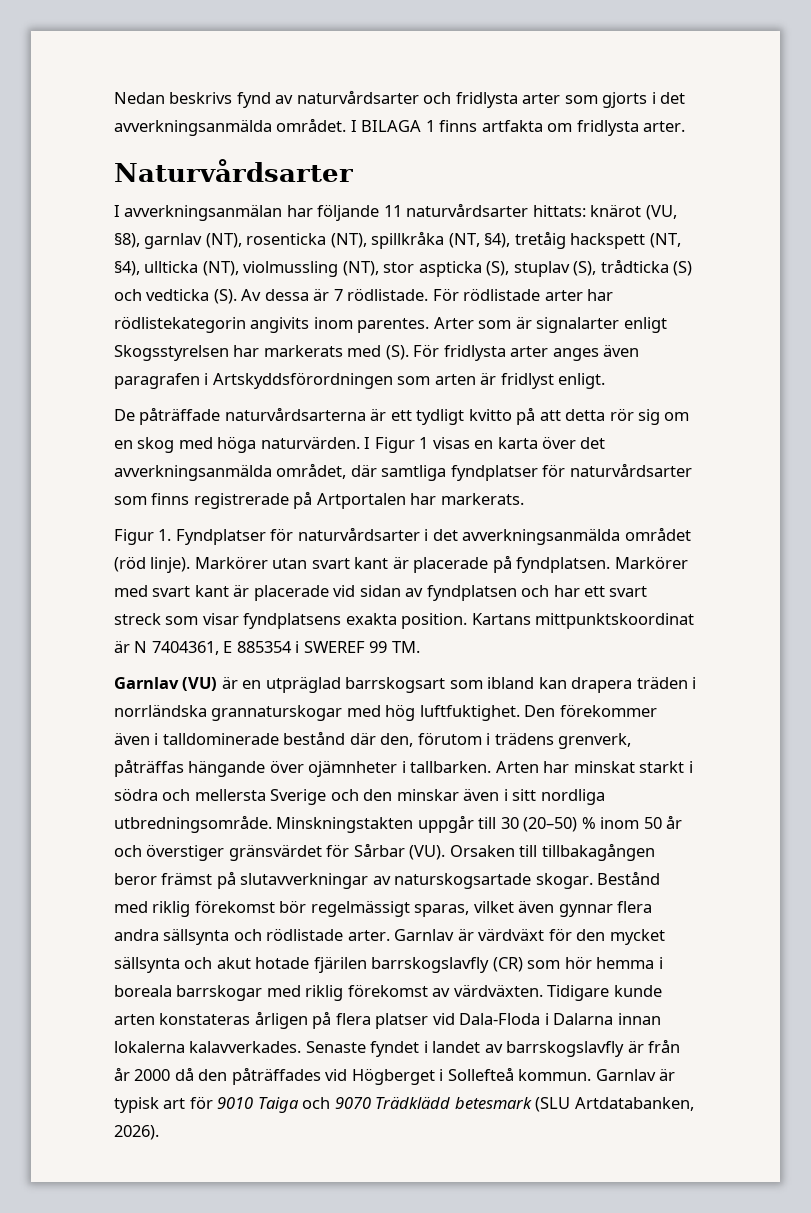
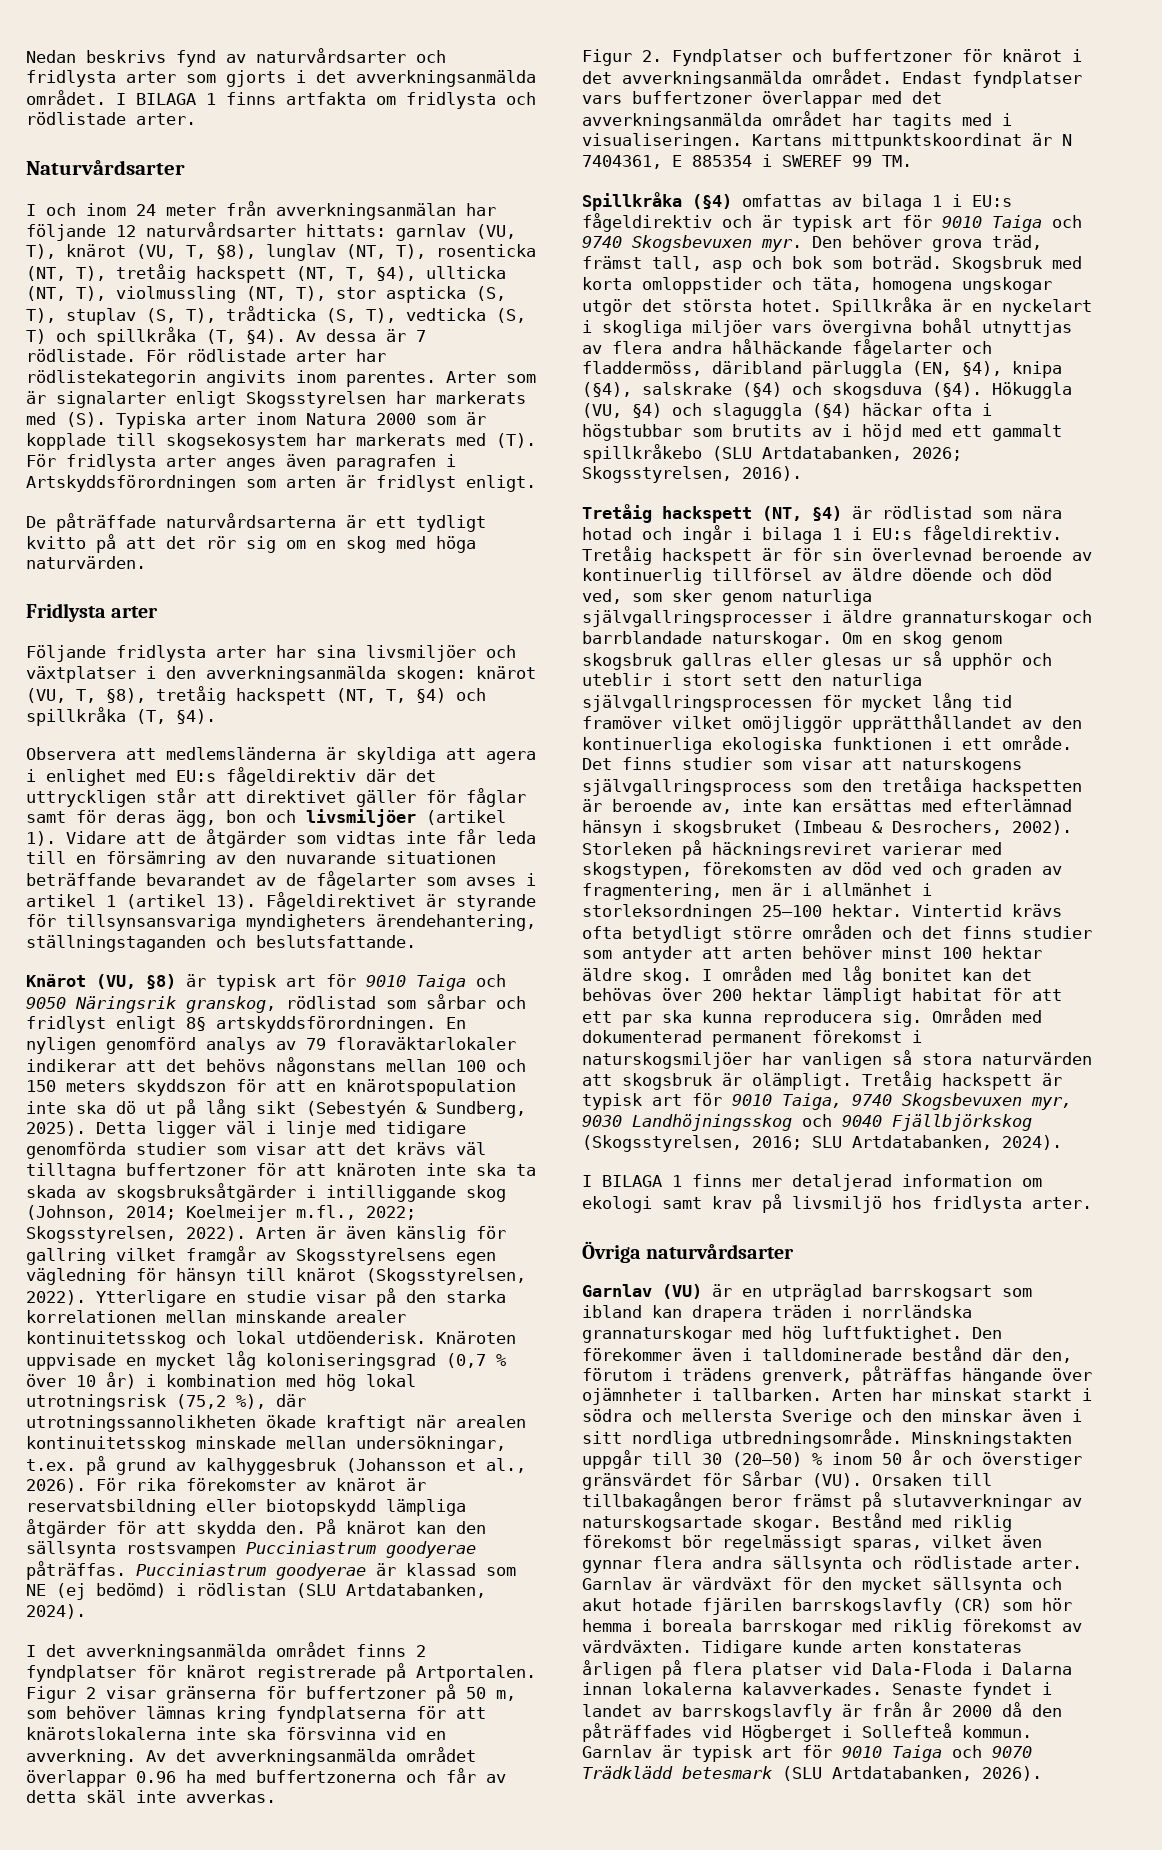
- I BILAGA 1 finns artfakta om fridlysta arter.
+ I BILAGA 1 finns artfakta om fridlysta och rödlistade arter.
- I avverkningsanmälan har följande 11 naturvårdsarter hittats: knärot (VU, §8), garnlav (NT), rosenticka (NT), spillkråka (NT, §4), tretåig hackspett (NT, §4), ullticka (NT), violmussling (NT), stor aspticka (S), stuplav (S), trådticka (S) och vedticka (S). Av dessa är 7 rödlistade.
+ I och inom 24 meter från avverkningsanmälan har följande 12 naturvårdsarter hittats: garnlav (VU, T), knärot (VU, T, §8), lunglav (NT, T), rosenticka (NT, T), tretåig hackspett (NT, T, §4), ullticka (NT, T), violmussling (NT, T), stor aspticka (S, T), stuplav (S, T), trådticka (S, T), vedticka (S, T) och spillkråka (T, §4). Av dessa är 7 rödlistade.
- Arter som är signalarter enligt Skogsstyrelsen har markerats med (S). För fridlysta arter anges även paragrafen i Artskyddsförordningen som arten är fridlyst enligt.
+ Arter som är signalarter enligt Skogsstyrelsen har markerats med (S). Typiska arter inom Natura 2000 som är kopplade till skogsekosystem har markerats med (T). För fridlysta arter anges även paragrafen i Artskyddsförordningen som arten är fridlyst enligt.
- De påträffade naturvårdsarterna är ett tydligt kvitto på att detta rör sig om en skog med höga naturvärden. I Figur 1 visas en karta över det avverkningsanmälda området, där samtliga fyndplatser för naturvårdsarter som finns registrerade på Artportalen har markerats.
- Figur 1. Fyndplatser för naturvårdsarter i det avverkningsanmälda området (röd linje). Markörer utan svart kant är placerade på fyndplatsen. Markörer med svart kant är placerade vid sidan av fyndplatsen och har ett svart streck som visar fyndplatsens exakta position.
+ De påträffade naturvårdsarterna är ett tydligt kvitto på att det rör sig om en skog med höga naturvärden.
+ Fridlysta arter
+ Följande fridlysta arter har sina livsmiljöer och växtplatser i den avverkningsanmälda skogen: knärot (VU, T, §8), tretåig hackspett (NT, T, §4) och spillkråka (T, §4).
+ Observera att medlemsländerna är skyldiga att agera i enlighet med EU:s fågeldirektiv där det uttryckligen står att direktivet gäller för fåglar samt för deras ägg, bon och livsmiljöer (artikel 1). Vidare att de åtgärder som vidtas inte får leda till en försämring av den nuvarande situationen beträffande bevarandet av de fågelarter som avses i artikel 1 (artikel 13). Fågeldirektivet är styrande för tillsynsansvariga myndigheters ärendehantering, ställningstaganden och beslutsfattande.
+ Knärot (VU, §8) är typisk art för 9010 Taiga och 9050 Näringsrik granskog, rödlistad som sårbar och fridlyst enligt 8§ artskyddsförordningen. En nyligen genomförd analys av 79 floraväktarlokaler indikerar att det behövs någonstans mellan 100 och 150 meters skyddszon för att en knärotspopulation inte ska dö ut på lång sikt (Sebestyén & Sundberg, 2025). Detta ligger väl i linje med tidigare genomförda studier som visar att det krävs väl tilltagna buffertzoner för att knäroten inte ska ta skada av skogsbruksåtgärder i intilliggande skog (Johnson, 2014; Koelmeijer m.fl., 2022; Skogsstyrelsen, 2022). Arten är även känslig för gallring vilket framgår av Skogsstyrelsens egen vägledning för hänsyn till knärot (Skogsstyrelsen, 2022). Ytterligare en studie visar på den starka korrelationen mellan minskande arealer kontinuitetsskog och lokal utdöenderisk. Knäroten uppvisade en mycket låg koloniseringsgrad (0,7 % över 10 år) i kombination med hög lokal utrotningsrisk (75,2 %), där utrotningssannolikheten ökade kraftigt när arealen kontinuitetsskog minskade mellan undersökningar, t.ex. på grund av kalhyggesbruk (Johansson et al., 2026). För rika förekomster av knärot är reservatsbildning eller biotopskydd lämpliga åtgärder för att skydda den. På knärot kan den sällsynta rostsvampen Pucciniastrum goodyerae påträffas. Pucciniastrum goodyerae är klassad som NE (ej bedömd) i rödlistan (SLU Artdatabanken, 2024).
+ I det avverkningsanmälda området finns 2 fyndplatser för knärot registrerade på Artportalen. Figur 2 visar gränserna för buffertzoner på 50 m, som behöver lämnas kring fyndplatserna för att knärotslokalerna inte ska försvinna vid en avverkning. Av det avverkningsanmälda området överlappar 0.96 ha med buffertzonerna och får av detta skäl inte avverkas.
+ Figur 2. Fyndplatser och buffertzoner för knärot i det avverkningsanmälda området. Endast fyndplatser vars buffertzoner överlappar med det avverkningsanmälda området har tagits med i visualiseringen.
+ Spillkråka (§4) omfattas av bilaga 1 i EU:s fågeldirektiv och är typisk art för 9010 Taiga och 9740 Skogsbevuxen myr. Den behöver grova träd, främst tall, asp och bok som boträd. Skogsbruk med korta omloppstider och täta, homogena ungskogar utgör det största hotet. Spillkråka är en nyckelart i skogliga miljöer vars övergivna bohål utnyttjas av flera andra hålhäckande fågelarter och fladdermöss, däribland pärluggla (EN, §4), knipa (§4), salskrake (§4) och skogsduva (§4). Hökuggla (VU, §4) och slaguggla (§4) häckar ofta i högstubbar som brutits av i höjd med ett gammalt spillkråkebo (SLU Artdatabanken, 2026; Skogsstyrelsen, 2016).
+ Tretåig hackspett (NT, §4) är rödlistad som nära hotad och ingår i bilaga 1 i EU:s fågeldirektiv. Tretåig hackspett är för sin överlevnad beroende av kontinuerlig tillförsel av äldre döende och död ved, som sker genom naturliga självgallringsprocesser i äldre grannaturskogar och barrblandade naturskogar. Om en skog genom skogsbruk gallras eller glesas ur så upphör och uteblir i stort sett den naturliga självgallringsprocessen för mycket lång tid framöver vilket omöjliggör upprätthållandet av den kontinuerliga ekologiska funktionen i ett område. Det finns studier som visar att naturskogens självgallringsprocess som den tretåiga hackspetten är beroende av, inte kan ersättas med efterlämnad hänsyn i skogsbruket (Imbeau & Desrochers, 2002). Storleken på häckningsreviret varierar med skogstypen, förekomsten av död ved och graden av fragmentering, men är i allmänhet i storleksordningen 25–100 hektar. Vintertid krävs ofta betydligt större områden och det finns studier som antyder att arten behöver minst 100 hektar äldre skog. I områden med låg bonitet kan det behövas över 200 hektar lämpligt habitat för att ett par ska kunna reproducera sig. Områden med dokumenterad permanent förekomst i naturskogsmiljöer har vanligen så stora naturvärden att skogsbruk är olämpligt. Tretåig hackspett är typisk art för 9010 Taiga, 9740 Skogsbevuxen myr, 9030 Landhöjningsskog och 9040 Fjällbjörkskog (Skogsstyrelsen, 2016; SLU Artdatabanken, 2024).
+ I BILAGA 1 finns mer detaljerad information om ekologi samt krav på livsmiljö hos fridlysta arter.
+ Övriga naturvårdsarter

